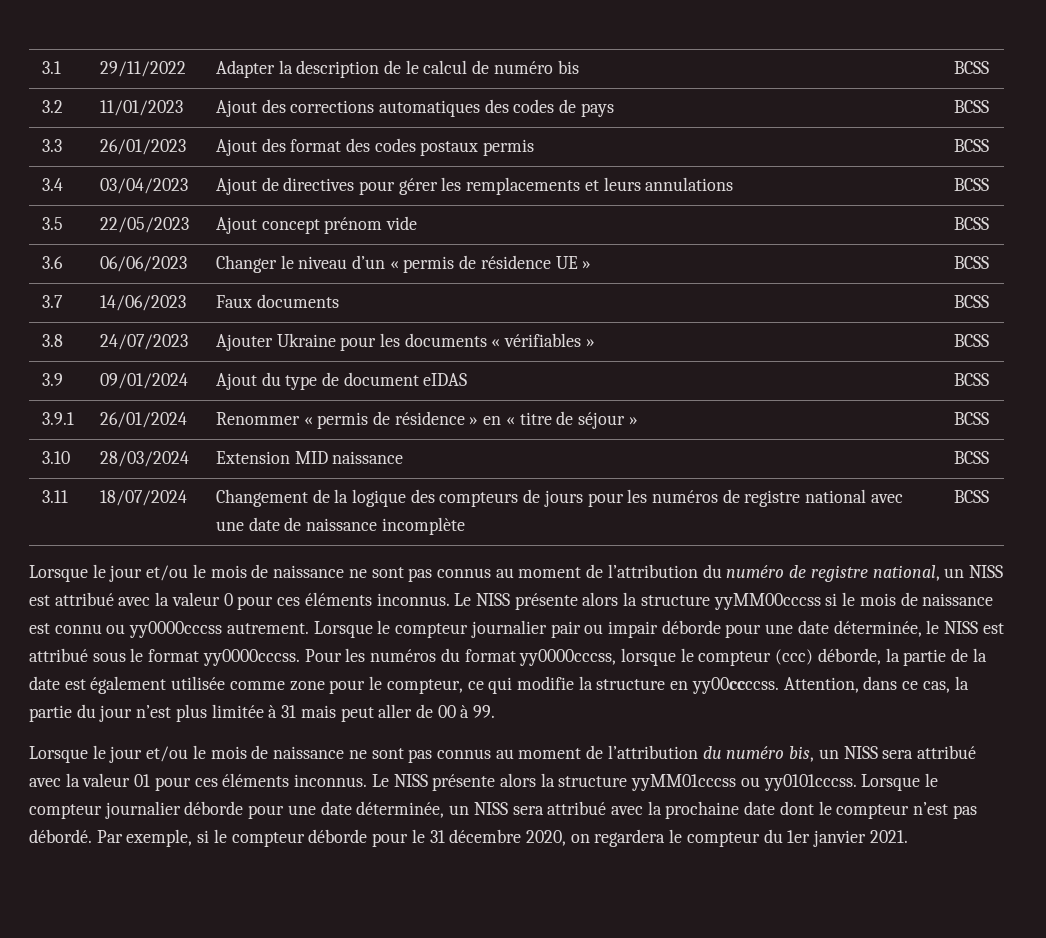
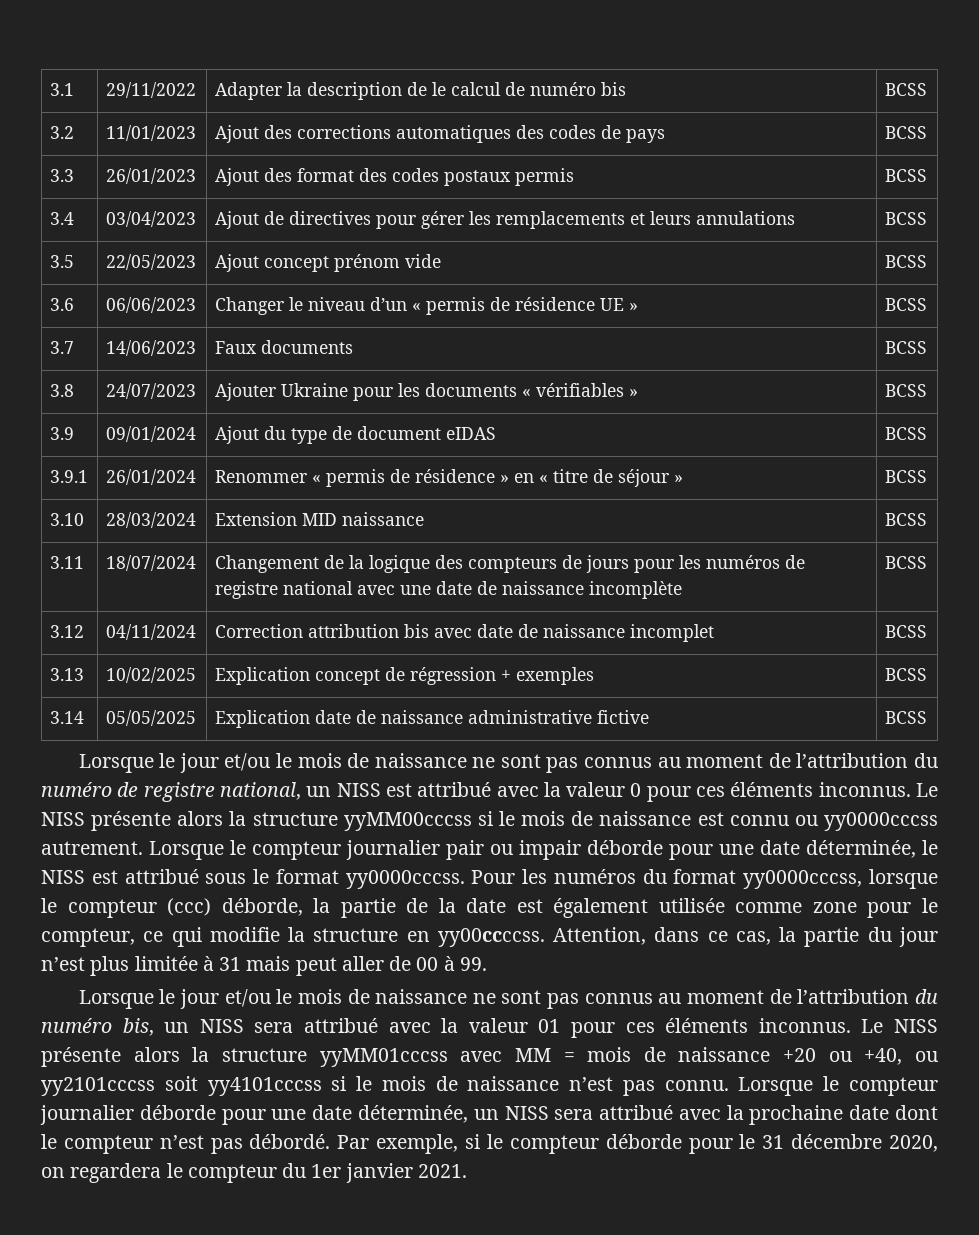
+ 3.12 | 04/11/2024 | Correction attribution bis avec date de naissance incomplet | BCSS
+ 3.13 | 10/02/2025 | Explication concept de régression + exemples | BCSS
+ 3.14 | 05/05/2025 | Explication date de naissance administrative fictive | BCSS
- Le NISS présente alors la structure yyMM01cccss ou yy0101cccss.
+ Le NISS présente alors la structure yyMM01cccss avec MM = mois de naissance +20 ou +40, ou yy2101cccss soit yy4101cccss si le mois de naissance n’est pas connu.

